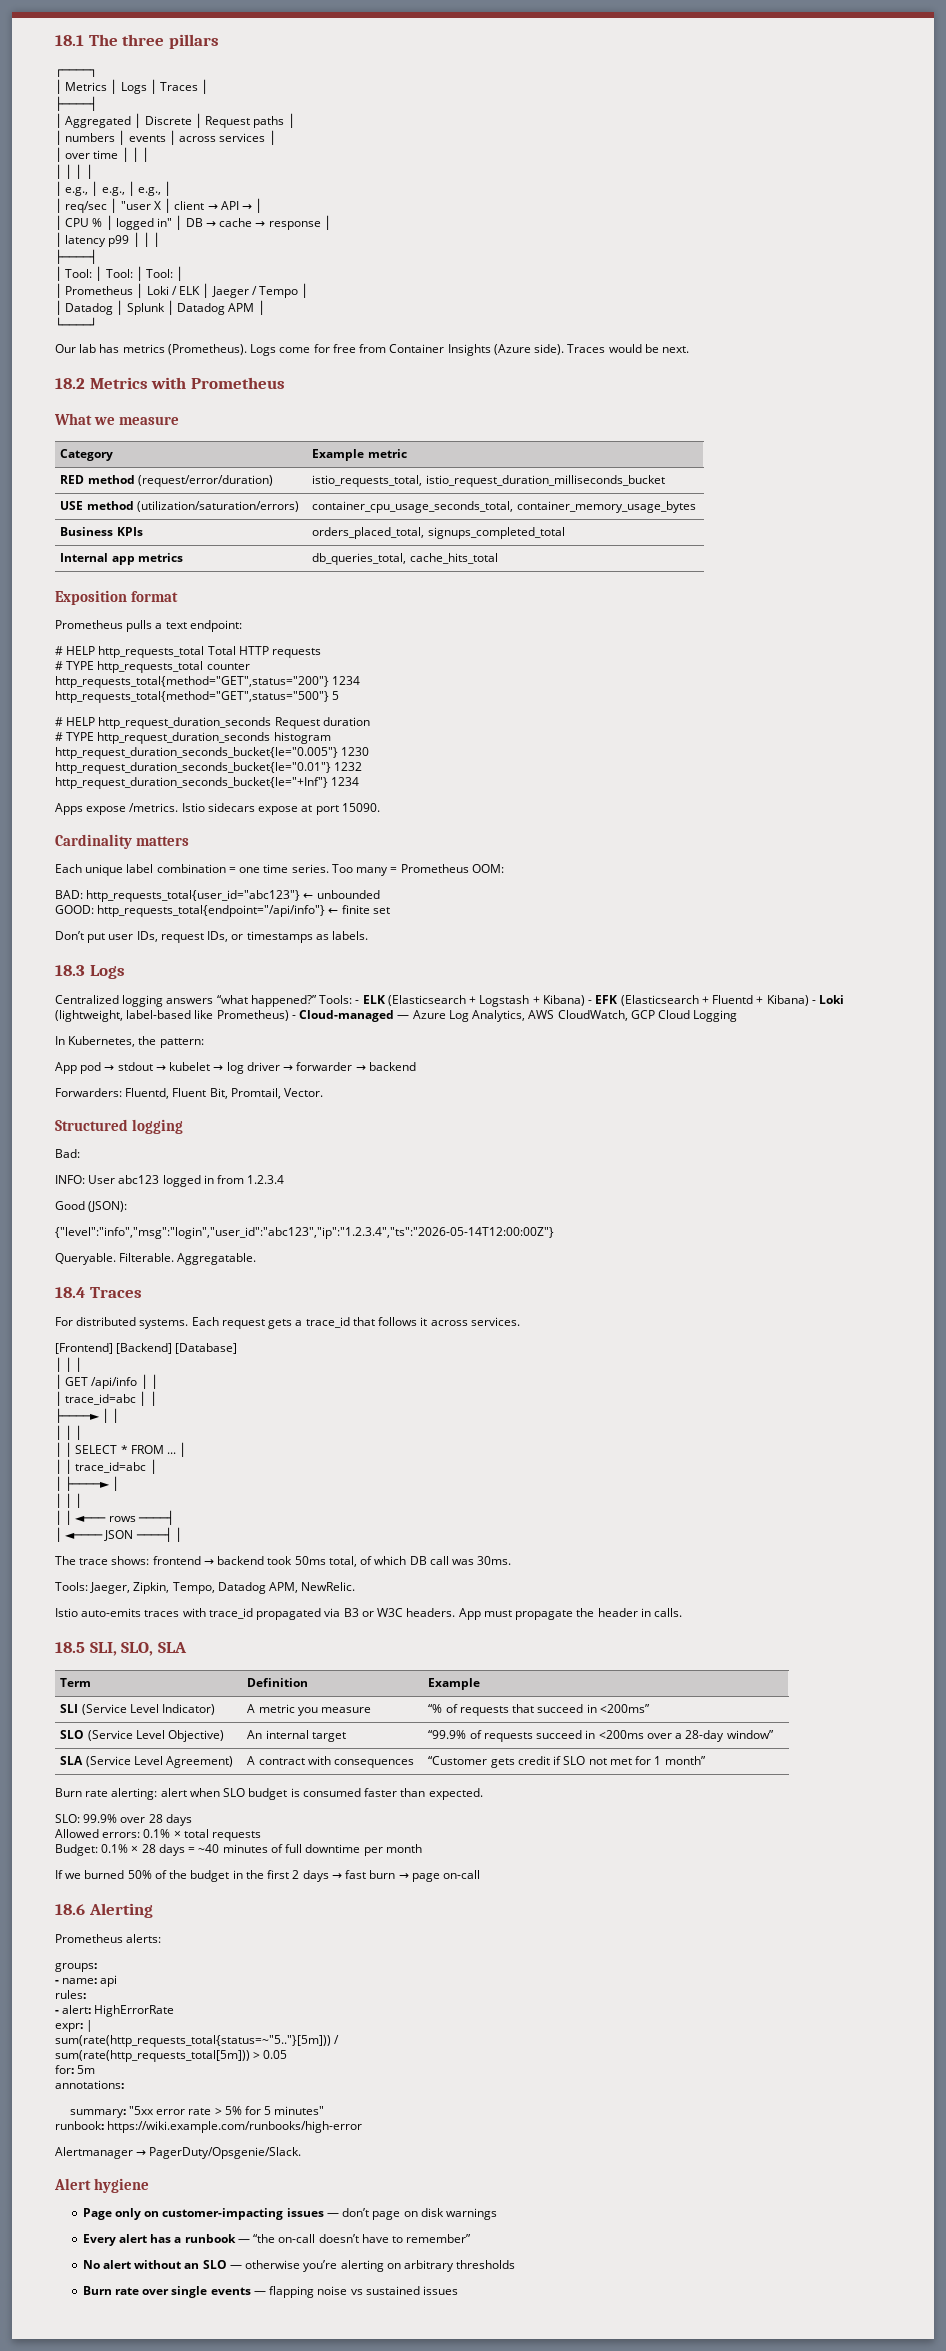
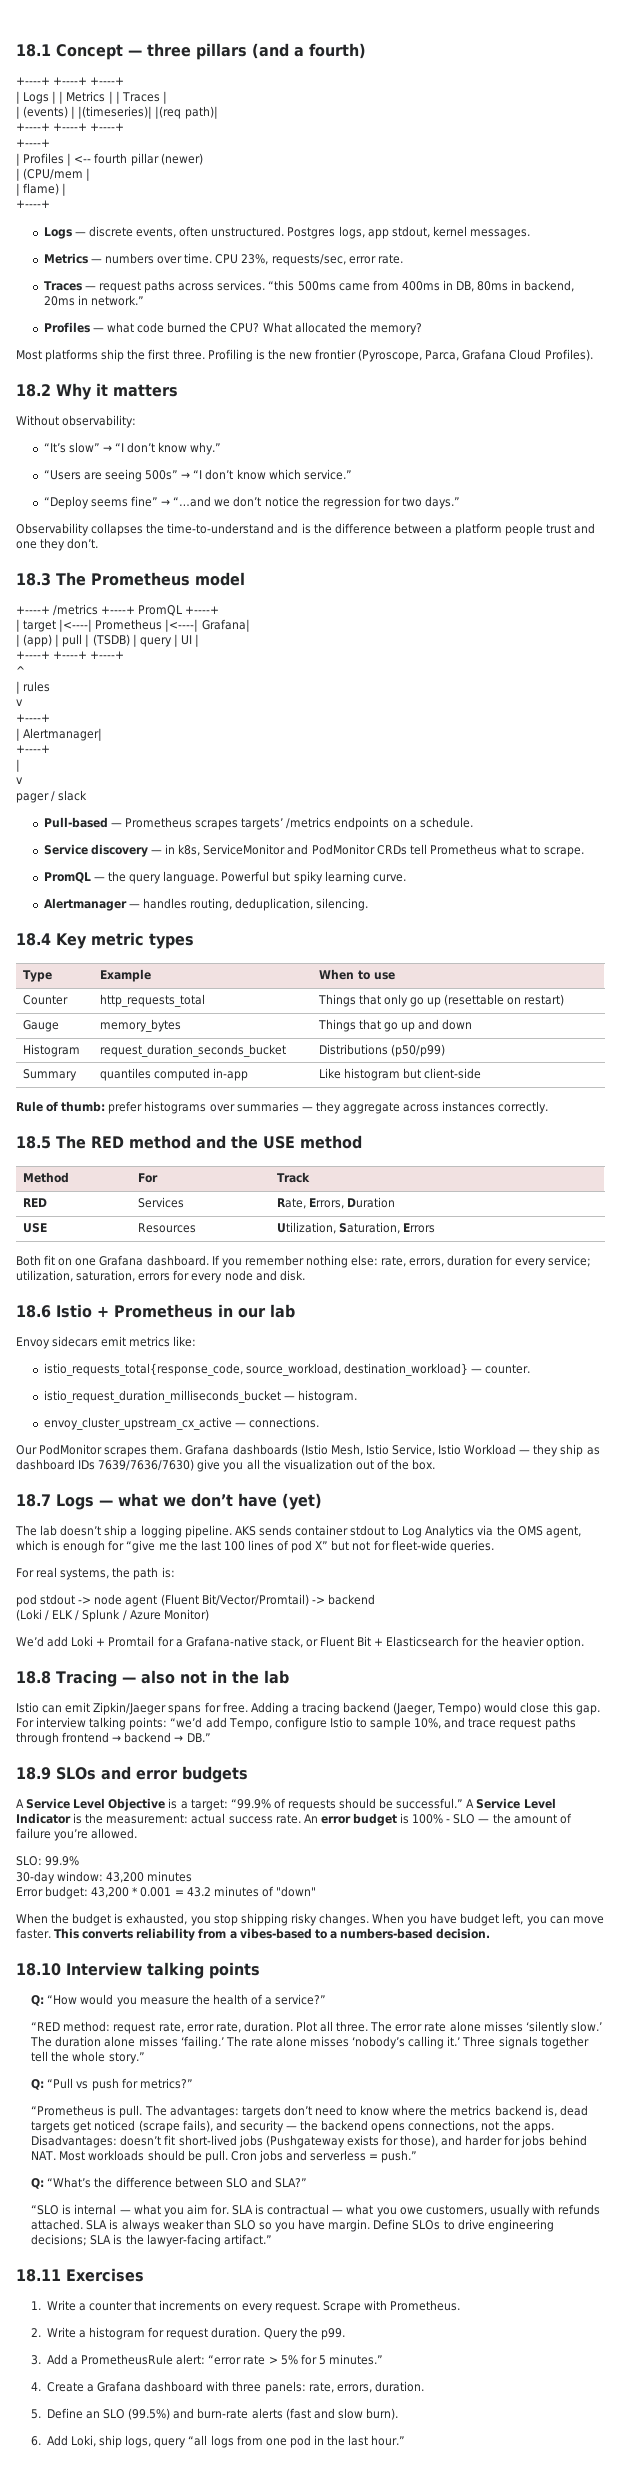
- 18.1 The three pillars
- ┌────┐
- │ Metrics │ Logs │ Traces │
- ├────┤
- │ Aggregated │ Discrete │ Request paths │
- │ numbers │ events │ across services │
- │ over time │ │ │
- │ │ │ │
- │ e.g., │ e.g., │ e.g., │
- │ req/sec │ "user X │ client → API → │
- │ CPU % │ logged in" │ DB → cache → response │
- │ latency p99 │ │ │
- ├────┤
- │ Tool: │ Tool: │ Tool: │
- │ Prometheus │ Loki / ELK │ Jaeger / Tempo │
- │ Datadog │ Splunk │ Datadog APM │
- └────┘
- Our lab has metrics (Prometheus). Logs come for free from Container Insights (Azure side). Traces would be next.
- 18.2 Metrics with Prometheus
- What we measure
- Category | Example metric
- RED method (request/error/duration) | istio_requests_total, istio_request_duration_milliseconds_bucket
- USE method (utilization/saturation/errors) | container_cpu_usage_seconds_total, container_memory_usage_bytes
- Business KPIs | orders_placed_total, signups_completed_total
- Internal app metrics | db_queries_total, cache_hits_total
- Exposition format
- Prometheus pulls a text endpoint:
- # HELP http_requests_total Total HTTP requests
- # TYPE http_requests_total counter
- http_requests_total{method="GET",status="200"} 1234
- http_requests_total{method="GET",status="500"} 5
- # HELP http_request_duration_seconds Request duration
- # TYPE http_request_duration_seconds histogram
- http_request_duration_seconds_bucket{le="0.005"} 1230
- http_request_duration_seconds_bucket{le="0.01"} 1232
- http_request_duration_seconds_bucket{le="+Inf"} 1234
- Apps expose /metrics. Istio sidecars expose at port 15090.
- Cardinality matters
- Each unique label combination = one time series. Too many = Prometheus OOM:
- BAD: http_requests_total{user_id="abc123"} ← unbounded
- GOOD: http_requests_total{endpoint="/api/info"} ← finite set
- Don’t put user IDs, request IDs, or timestamps as labels.
- 18.3 Logs
- Centralized logging answers “what happened?” Tools: - ELK (Elasticsearch + Logstash + Kibana) - EFK (Elasticsearch + Fluentd + Kibana) - Loki (lightweight, label-based like Prometheus) - Cloud-managed — Azure Log Analytics, AWS CloudWatch, GCP Cloud Logging
- In Kubernetes, the pattern:
- App pod → stdout → kubelet → log driver → forwarder → backend
- Forwarders: Fluentd, Fluent Bit, Promtail, Vector.
- Structured logging
- Bad:
- INFO: User abc123 logged in from 1.2.3.4
- Good (JSON):
- {"level":"info","msg":"login","user_id":"abc123","ip":"1.2.3.4","ts":"2026-05-14T12:00:00Z"}
- Queryable. Filterable. Aggregatable.
- 18.4 Traces
- For distributed systems. Each request gets a trace_id that follows it across services.
- [Frontend] [Backend] [Database]
- │ │ │
- │ GET /api/info │ │
- │ trace_id=abc │ │
- ├────► │ │
- │ │ │
- │ │ SELECT * FROM ... │
- │ │ trace_id=abc │
- │ ├────► │
- │ │ │
- │ │ ◄─── rows ────┤
- │ ◄──── JSON ────┤ │
- The trace shows: frontend → backend took 50ms total, of which DB call was 30ms.
- Tools: Jaeger, Zipkin, Tempo, Datadog APM, NewRelic.
- Istio auto-emits traces with trace_id propagated via B3 or W3C headers. App must propagate the header in calls.
- 18.5 SLI, SLO, SLA
- Term | Definition | Example
- SLI (Service Level Indicator) | A metric you measure | “% of requests that succeed in <200ms”
- SLO (Service Level Objective) | An internal target | “99.9% of requests succeed in <200ms over a 28-day window”
- SLA (Service Level Agreement) | A contract with consequences | “Customer gets credit if SLO not met for 1 month”
- Burn rate alerting: alert when SLO budget is consumed faster than expected.
- SLO: 99.9% over 28 days
- Allowed errors: 0.1% × total requests
- Budget: 0.1% × 28 days = ~40 minutes of full downtime per month
- If we burned 50% of the budget in the first 2 days → fast burn → page on-call
- 18.6 Alerting
- Prometheus alerts:
- groups:
- - name: api
- rules:
- - alert: HighErrorRate
- expr: |
- sum(rate(http_requests_total{status=~"5.."}[5m])) /
- sum(rate(http_requests_total[5m])) > 0.05
- for: 5m
- annotations:
- summary: "5xx error rate > 5% for 5 minutes"
- runbook: https://wiki.example.com/runbooks/high-error
- Alertmanager → PagerDuty/Opsgenie/Slack.
- Alert hygiene
- Page only on customer-impacting issues — don’t page on disk warnings
- Every alert has a runbook — “the on-call doesn’t have to remember”
- No alert without an SLO — otherwise you’re alerting on arbitrary thresholds
- Burn rate over single events — flapping noise vs sustained issues
+ 18.1 Concept — three pillars (and a fourth)
+ +----+ +----+ +----+
+ | Logs | | Metrics | | Traces |
+ | (events) | |(timeseries)| |(req path)|
+ +----+ +----+ +----+
+ +----+
+ | Profiles | <-- fourth pillar (newer)
+ | (CPU/mem |
+ | flame) |
+ +----+
+ Logs — discrete events, often unstructured. Postgres logs, app stdout, kernel messages.
+ Metrics — numbers over time. CPU 23%, requests/sec, error rate.
+ Traces — request paths across services. “this 500ms came from 400ms in DB, 80ms in backend, 20ms in network.”
+ Profiles — what code burned the CPU? What allocated the memory?
+ Most platforms ship the first three. Profiling is the new frontier (Pyroscope, Parca, Grafana Cloud Profiles).
+ 18.2 Why it matters
+ Without observability:
+ “It’s slow” → “I don’t know why.”
+ “Users are seeing 500s” → “I don’t know which service.”
+ “Deploy seems fine” → “…and we don’t notice the regression for two days.”
+ Observability collapses the time-to-understand and is the difference between a platform people trust and one they don’t.
+ 18.3 The Prometheus model
+ +----+ /metrics +----+ PromQL +----+
+ | target |<----| Prometheus |<----| Grafana|
+ | (app) | pull | (TSDB) | query | UI |
+ +----+ +----+ +----+
+ ^
+ | rules
+ v
+ +----+
+ | Alertmanager|
+ +----+
+ |
+ v
+ pager / slack
+ Pull-based — Prometheus scrapes targets’ /metrics endpoints on a schedule.
+ Service discovery — in k8s, ServiceMonitor and PodMonitor CRDs tell Prometheus what to scrape.
+ PromQL — the query language. Powerful but spiky learning curve.
+ Alertmanager — handles routing, deduplication, silencing.
+ 18.4 Key metric types
+ Type | Example | When to use
+ Counter | http_requests_total | Things that only go up (resettable on restart)
+ Gauge | memory_bytes | Things that go up and down
+ Histogram | request_duration_seconds_bucket | Distributions (p50/p99)
+ Summary | quantiles computed in-app | Like histogram but client-side
+ Rule of thumb: prefer histograms over summaries — they aggregate across instances correctly.
+ 18.5 The RED method and the USE method
+ Method | For | Track
+ RED | Services | Rate, Errors, Duration
+ USE | Resources | Utilization, Saturation, Errors
+ Both fit on one Grafana dashboard. If you remember nothing else: rate, errors, duration for every service; utilization, saturation, errors for every node and disk.
+ 18.6 Istio + Prometheus in our lab
+ Envoy sidecars emit metrics like:
+ istio_requests_total{response_code, source_workload, destination_workload} — counter.
+ istio_request_duration_milliseconds_bucket — histogram.
+ envoy_cluster_upstream_cx_active — connections.
+ Our PodMonitor scrapes them. Grafana dashboards (Istio Mesh, Istio Service, Istio Workload — they ship as dashboard IDs 7639/7636/7630) give you all the visualization out of the box.
+ 18.7 Logs — what we don’t have (yet)
+ The lab doesn’t ship a logging pipeline. AKS sends container stdout to Log Analytics via the OMS agent, which is enough for “give me the last 100 lines of pod X” but not for fleet-wide queries.
+ For real systems, the path is:
+ pod stdout -> node agent (Fluent Bit/Vector/Promtail) -> backend
+ (Loki / ELK / Splunk / Azure Monitor)
+ We’d add Loki + Promtail for a Grafana-native stack, or Fluent Bit + Elasticsearch for the heavier option.
+ 18.8 Tracing — also not in the lab
+ Istio can emit Zipkin/Jaeger spans for free. Adding a tracing backend (Jaeger, Tempo) would close this gap. For interview talking points: “we’d add Tempo, configure Istio to sample 10%, and trace request paths through frontend → backend → DB.”
+ 18.9 SLOs and error budgets
+ A Service Level Objective is a target: “99.9% of requests should be successful.” A Service Level Indicator is the measurement: actual success rate. An error budget is 100% - SLO — the amount of failure you’re allowed.
+ SLO: 99.9%
+ 30-day window: 43,200 minutes
+ Error budget: 43,200 * 0.001 = 43.2 minutes of "down"
+ When the budget is exhausted, you stop shipping risky changes. When you have budget left, you can move faster. This converts reliability from a vibes-based to a numbers-based decision.
+ 18.10 Interview talking points
+ Q: “How would you measure the health of a service?”
+ “RED method: request rate, error rate, duration. Plot all three. The error rate alone misses ‘silently slow.’ The duration alone misses ‘failing.’ The rate alone misses ‘nobody’s calling it.’ Three signals together tell the whole story.”
+ Q: “Pull vs push for metrics?”
+ “Prometheus is pull. The advantages: targets don’t need to know where the metrics backend is, dead targets get noticed (scrape fails), and security — the backend opens connections, not the apps. Disadvantages: doesn’t fit short-lived jobs (Pushgateway exists for those), and harder for jobs behind NAT. Most workloads should be pull. Cron jobs and serverless = push.”
+ Q: “What’s the difference between SLO and SLA?”
+ “SLO is internal — what you aim for. SLA is contractual — what you owe customers, usually with refunds attached. SLA is always weaker than SLO so you have margin. Define SLOs to drive engineering decisions; SLA is the lawyer-facing artifact.”
+ 18.11 Exercises
+ 1. Write a counter that increments on every request. Scrape with Prometheus.
+ 2. Write a histogram for request duration. Query the p99.
+ 3. Add a PrometheusRule alert: “error rate > 5% for 5 minutes.”
+ 4. Create a Grafana dashboard with three panels: rate, errors, duration.
+ 5. Define an SLO (99.5%) and burn-rate alerts (fast and slow burn).
+ 6. Add Loki, ship logs, query “all logs from one pod in the last hour.”

